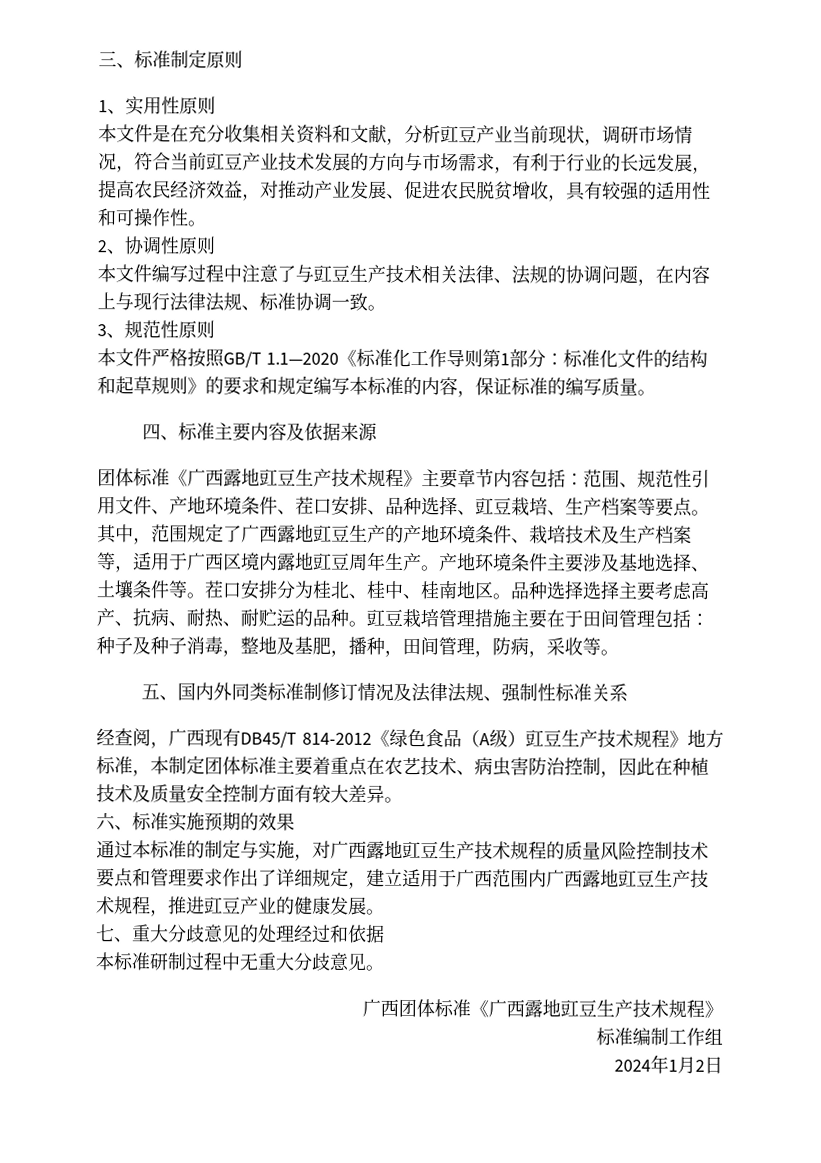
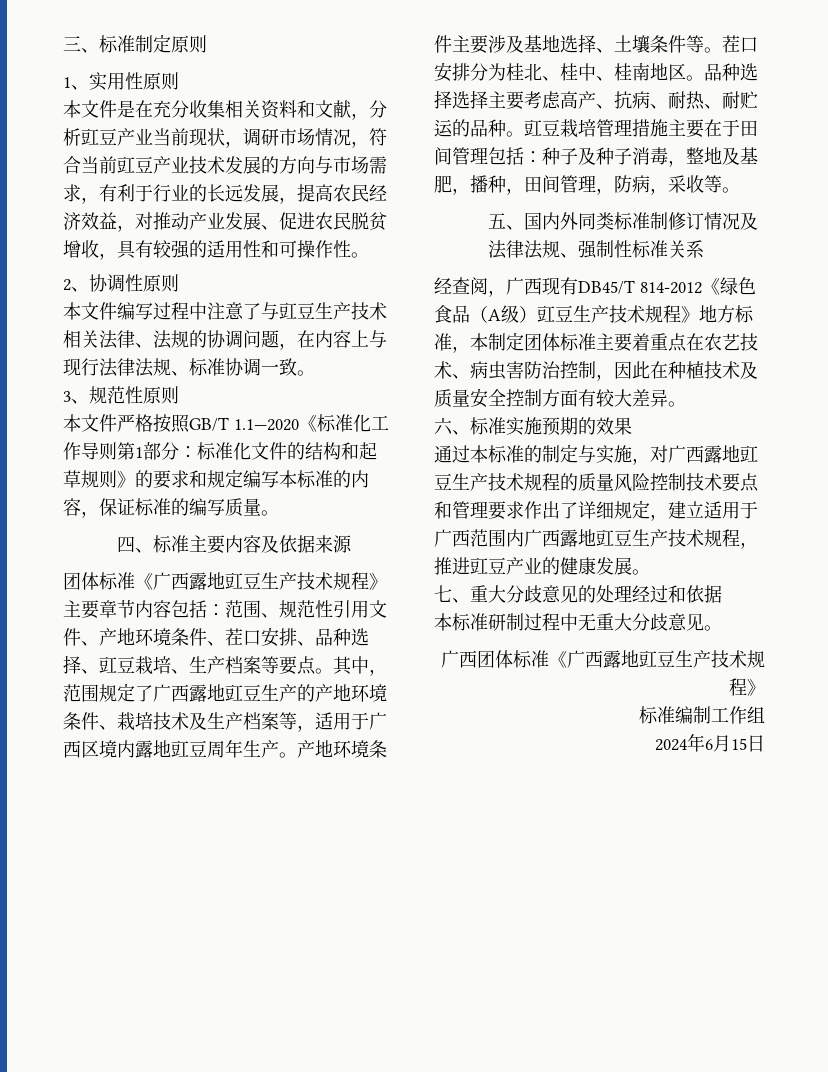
- 2024年1月2日
+ 2024年6月15日

